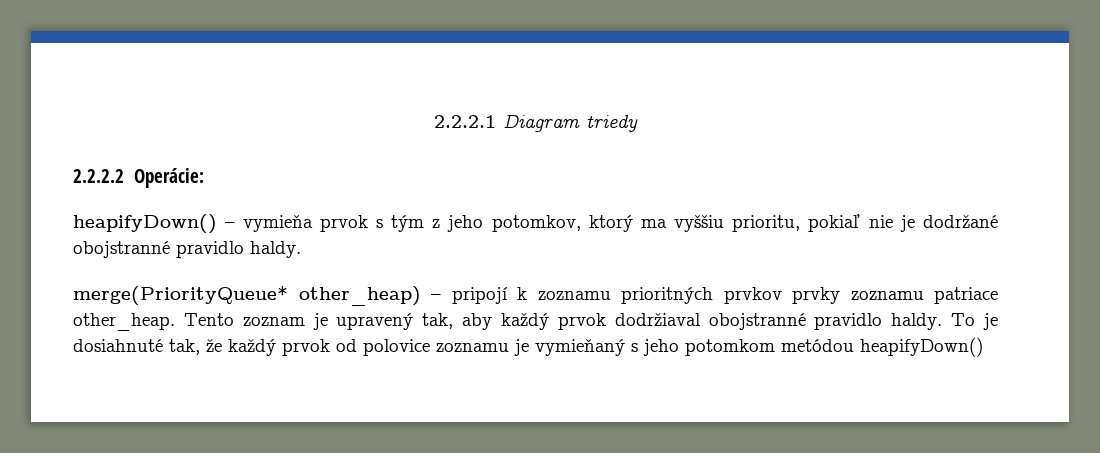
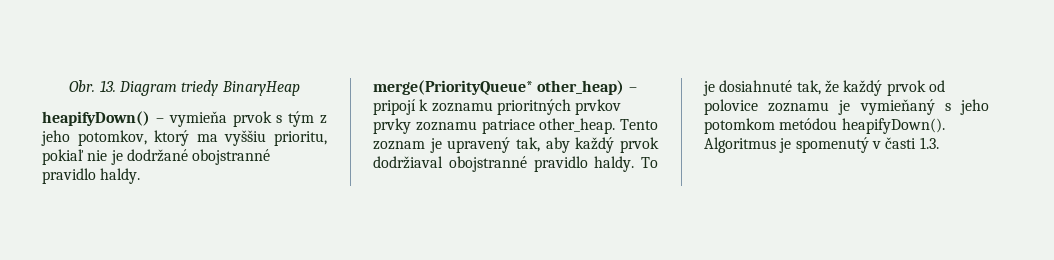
- 2.2.2.1 Diagram triedy
- 2.2.2.2 Operácie:
+ Obr. 13. Diagram triedy BinaryHeap
- To je dosiahnuté tak, že každý prvok od polovice zoznamu je vymieňaný s jeho potomkom metódou heapifyDown()
+ To je dosiahnuté tak, že každý prvok od polovice zoznamu je vymieňaný s jeho potomkom metódou heapifyDown(). Algoritmus je spomenutý v časti 1.3.

